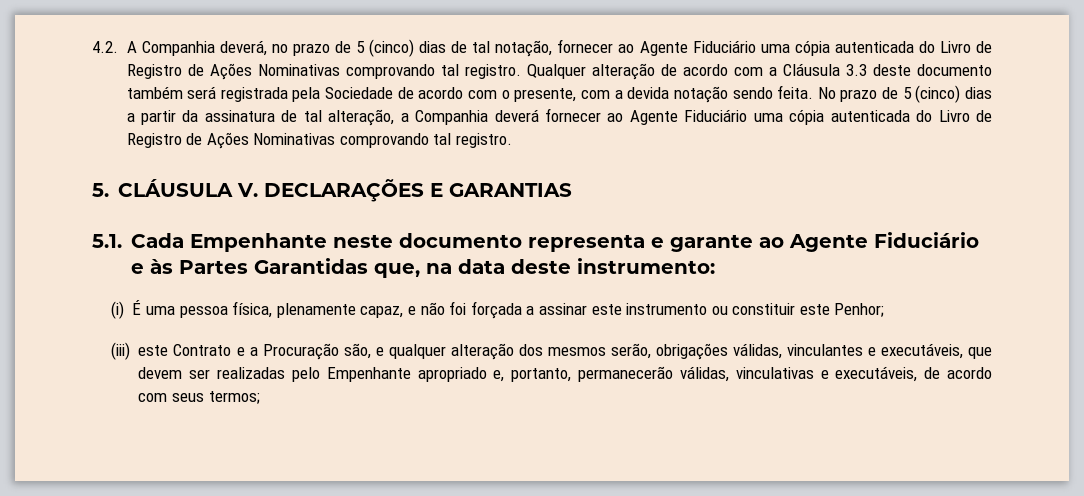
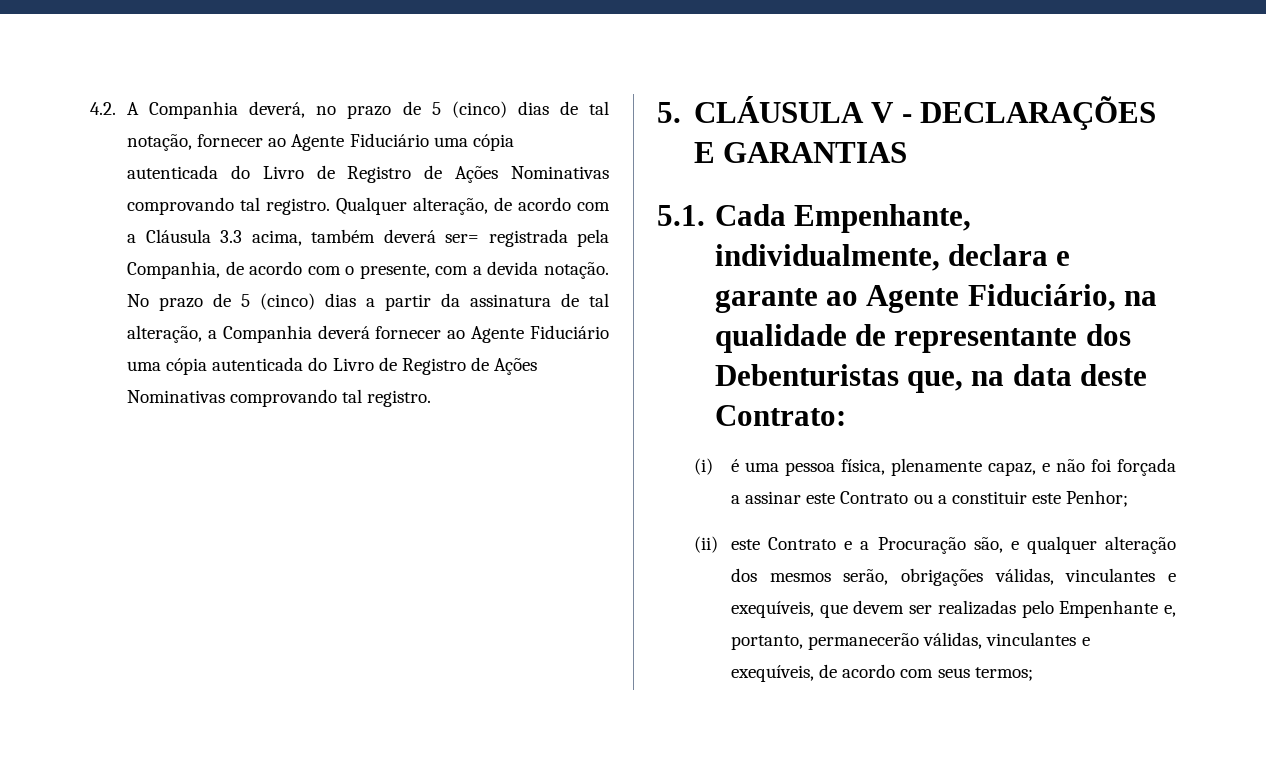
- Qualquer alteração de acordo com a Cláusula 3.3 deste documento também será registrada pela Sociedade de acordo com o presente, com a devida notação sendo feita.
+ Qualquer alteração, de acordo com a Cláusula 3.3 acima, também deverá ser= registrada pela Companhia, de acordo com o presente, com a devida notação.
- 5. CLÁUSULA V. DECLARAÇÕES E GARANTIAS
+ 5. CLÁUSULA V - DECLARAÇÕES E GARANTIAS
- 5.1. Cada Empenhante neste documento representa e garante ao Agente Fiduciário e às Partes Garantidas que, na data deste instrumento:
+ 5.1. Cada Empenhante, individualmente, declara e garante ao Agente Fiduciário, na qualidade de representante dos Debenturistas que, na data deste Contrato:
- (i) É uma pessoa física, plenamente capaz, e não foi forçada a assinar este instrumento ou constituir este Penhor;
+ (i) é uma pessoa física, plenamente capaz, e não foi forçada a assinar este Contrato ou a constituir este Penhor;
- (iii) este Contrato e a Procuração são, e qualquer alteração dos mesmos serão, obrigações válidas, vinculantes e executáveis, que devem ser realizadas pelo Empenhante apropriado e, portanto, permanecerão válidas, vinculativas e executáveis, de acordo com seus termos;
+ (ii) este Contrato e a Procuração são, e qualquer alteração dos mesmos serão, obrigações válidas, vinculantes e exequíveis, que devem ser realizadas pelo Empenhante e, portanto, permanecerão válidas, vinculantes e exequíveis, de acordo com seus termos;

